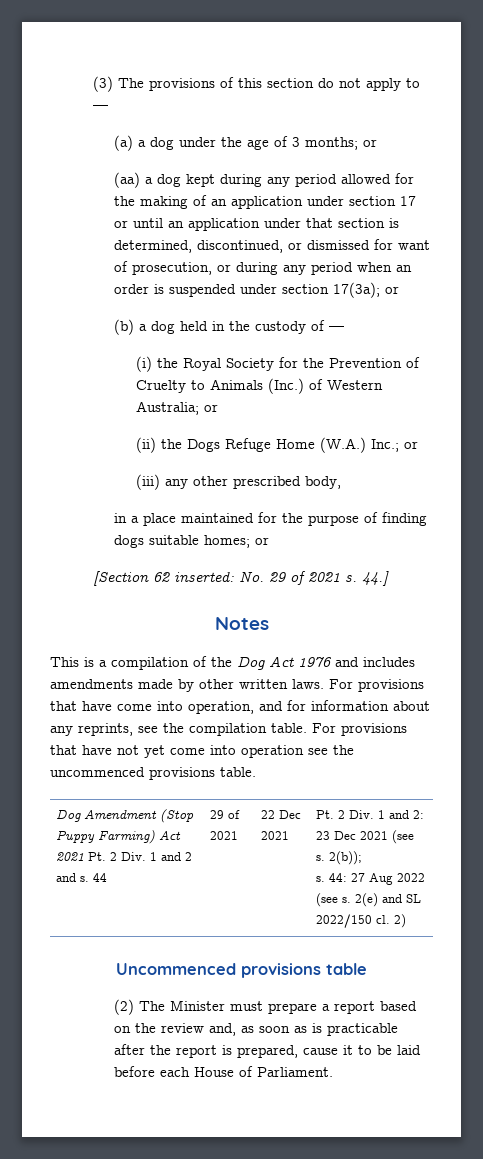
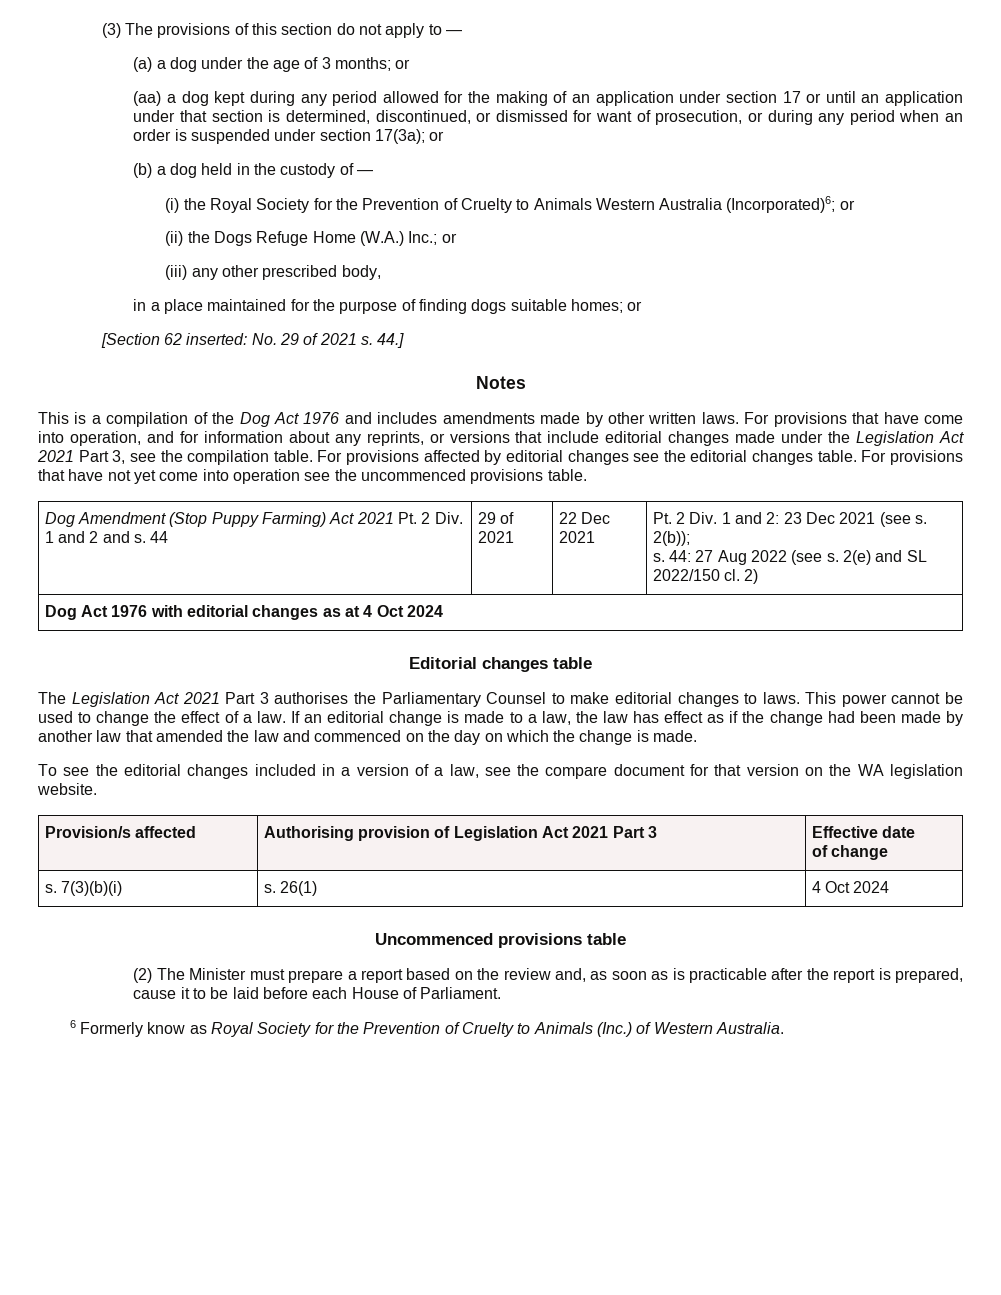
- (i) the Royal Society for the Prevention of Cruelty to Animals (Inc.) of Western Australia; or
+ (i) the Royal Society for the Prevention of Cruelty to Animals Western Australia (Incorporated)6; or
- For provisions that have come into operation, and for information about any reprints, see the compilation table.
+ For provisions that have come into operation, and for information about any reprints, or versions that include editorial changes made under the Legislation Act 2021 Part 3, see the compilation table.
- For provisions that have not yet come into operation see the uncommenced provisions table.
+ For provisions affected by editorial changes see the editorial changes table. For provisions that have not yet come into operation see the uncommenced provisions table.
+ Dog Act 1976 with editorial changes as at 4 Oct 2024
+ Editorial changes table
+ The Legislation Act 2021 Part 3 authorises the Parliamentary Counsel to make editorial changes to laws. This power cannot be used to change the effect of a law. If an editorial change is made to a law, the law has effect as if the change had been made by another law that amended the law and commenced on the day on which the change is made.
+ To see the editorial changes included in a version of a law, see the compare document for that version on the WA legislation website.
+ Provision/s affected | Authorising provision of Legislation Act 2021 Part 3 | Effective date
+ of change
+ s. 7(3)(b)(i) | s. 26(1) | 4 Oct 2024
+ 6 Formerly know as Royal Society for the Prevention of Cruelty to Animals (Inc.) of Western Australia.

